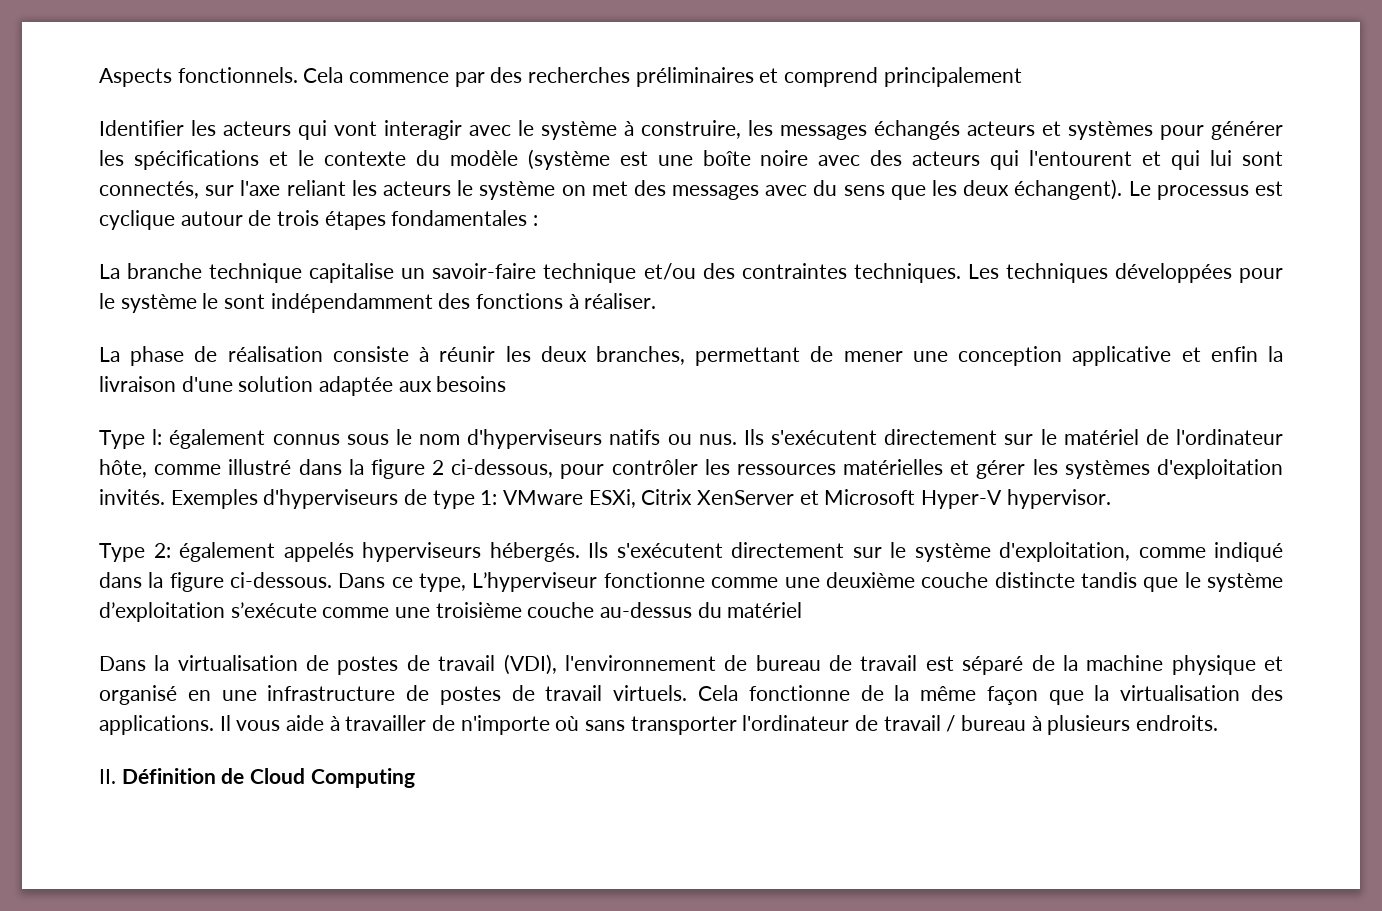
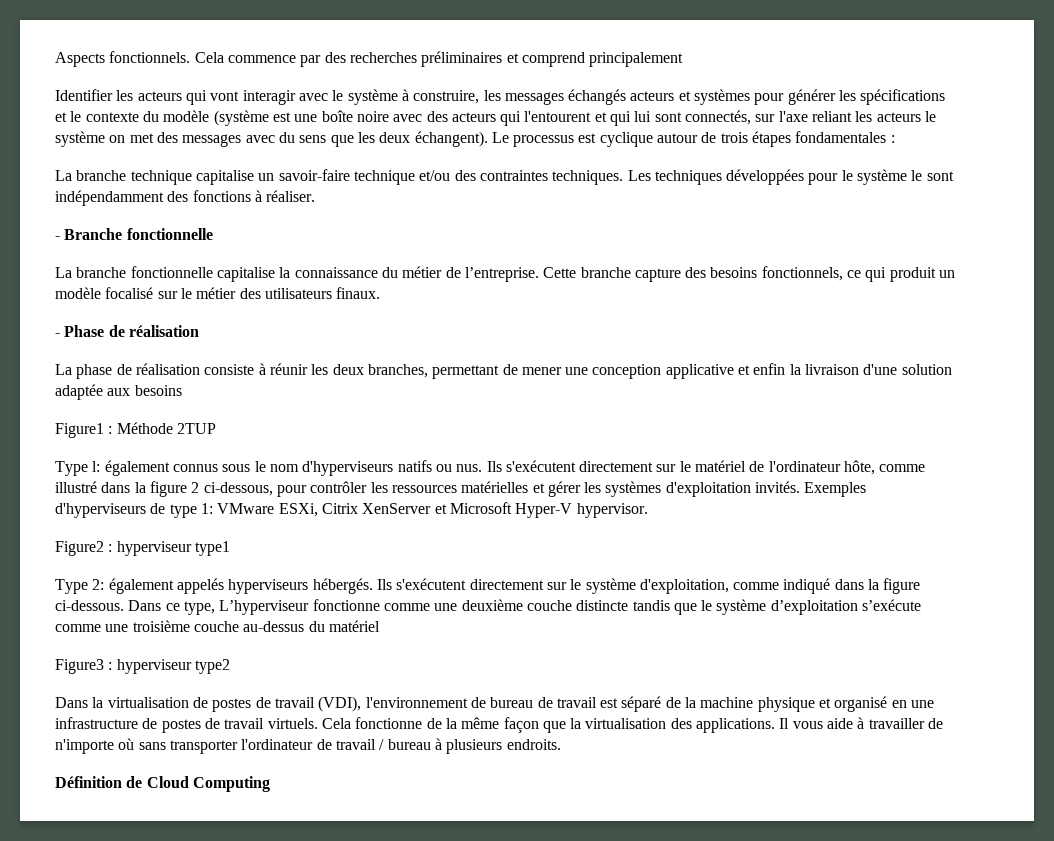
+ - Branche fonctionnelle
+ La branche fonctionnelle capitalise la connaissance du métier de l’entreprise. Cette branche capture des besoins fonctionnels, ce qui produit un modèle focalisé sur le métier des utilisateurs finaux.
+ - Phase de réalisation
+ Figure1 : Méthode 2TUP
+ Figure2 : hyperviseur type1
+ Figure3 : hyperviseur type2
- II. Définition de Cloud Computing
+ Définition de Cloud Computing

